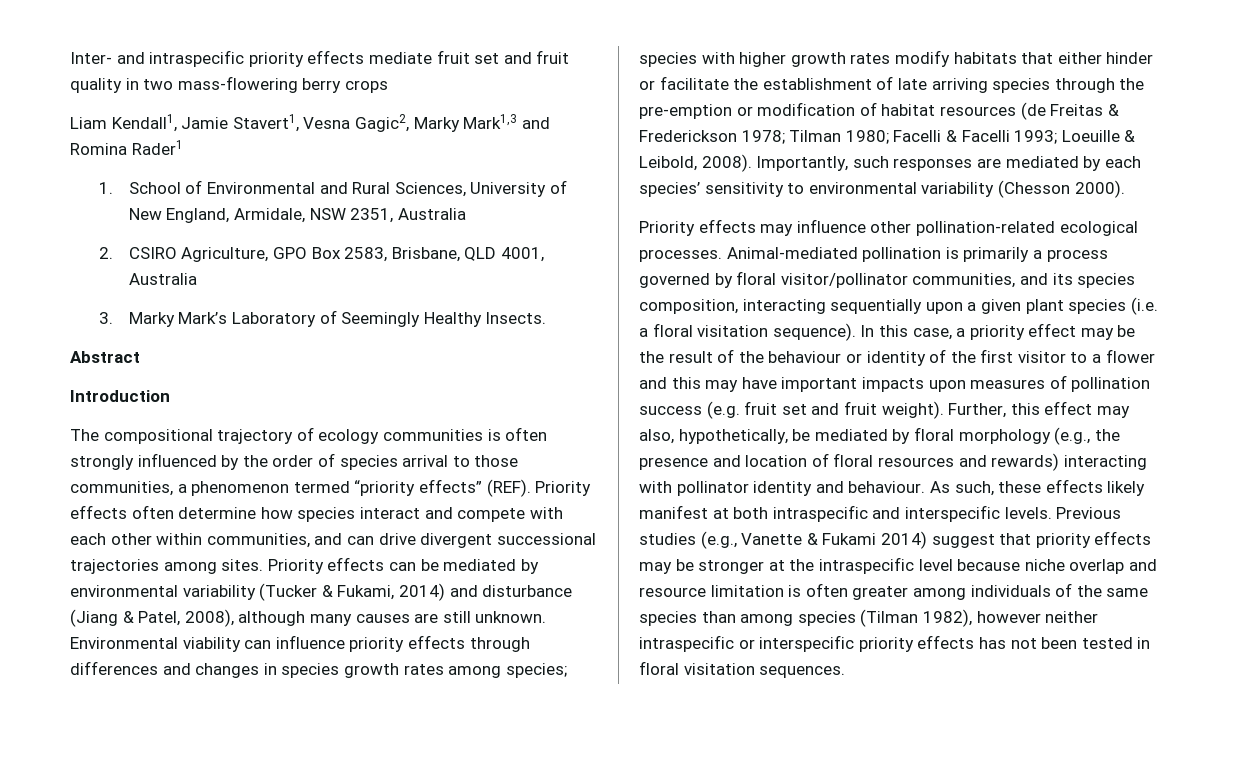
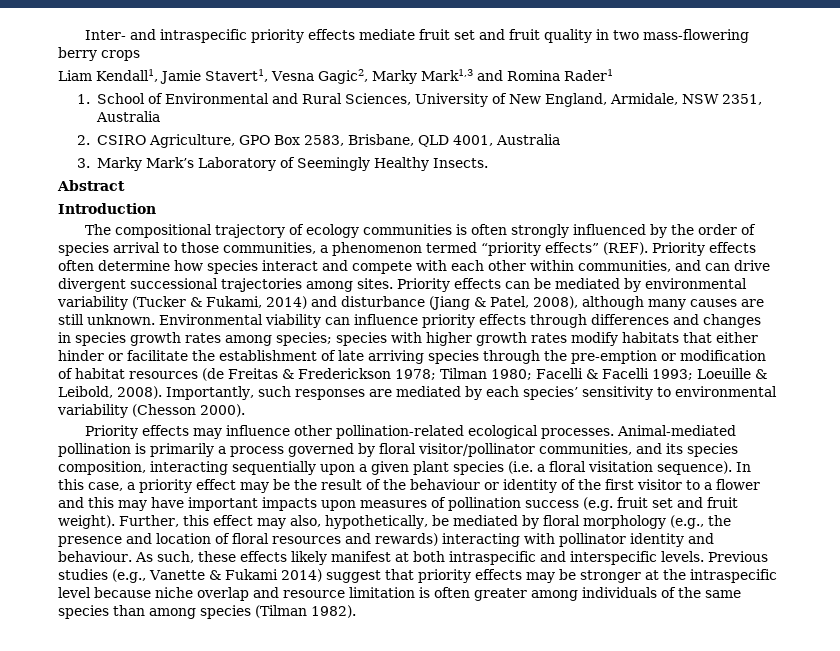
- Previous studies (e.g., Vanette & Fukami 2014) suggest that priority effects may be stronger at the intraspecific level because niche overlap and resource limitation is often greater among individuals of the same species than among species (Tilman 1982), however neither intraspecific or interspecific priority effects has not been tested in floral visitation sequences.
+ Previous studies (e.g., Vanette & Fukami 2014) suggest that priority effects may be stronger at the intraspecific level because niche overlap and resource limitation is often greater among individuals of the same species than among species (Tilman 1982).

